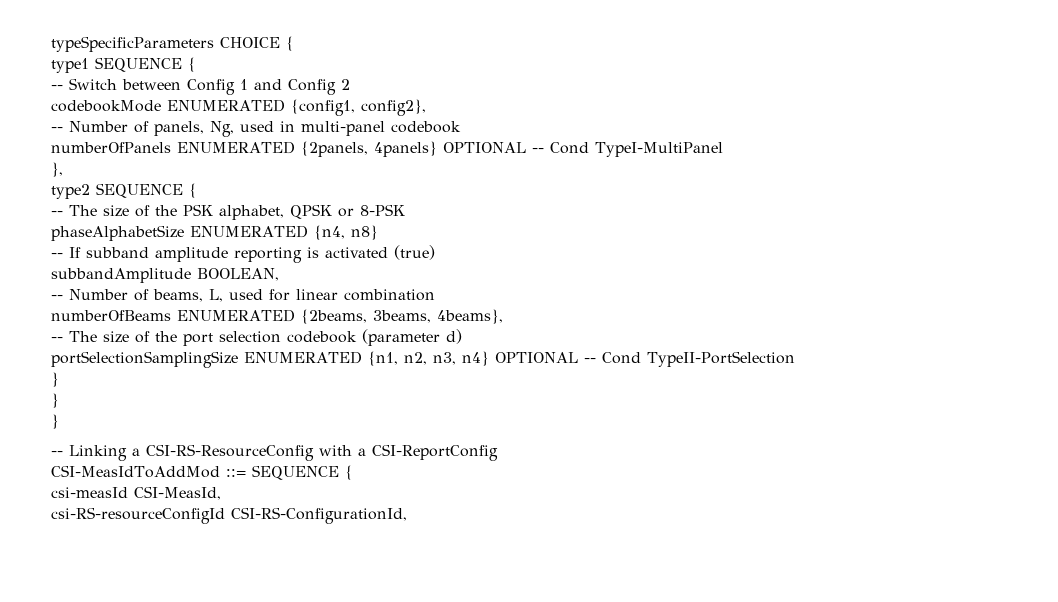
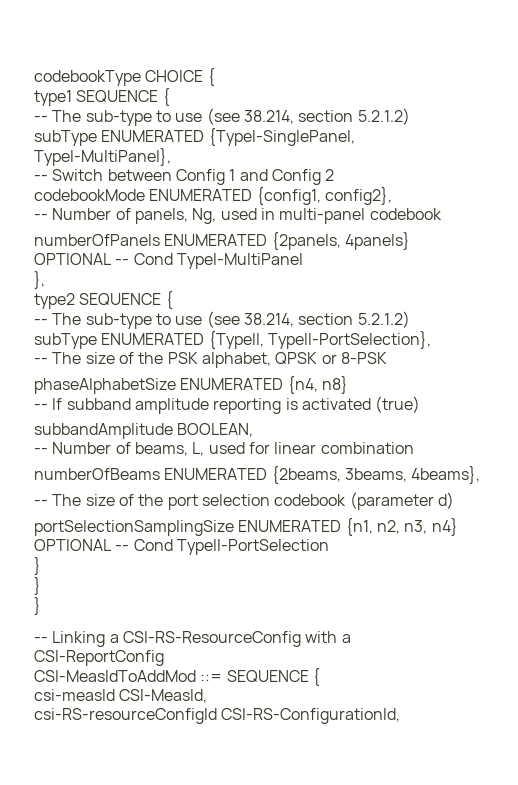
- typeSpecificParameters CHOICE {
+ codebookType CHOICE {
  type1 SEQUENCE {
+ -- The sub-type to use (see 38.214, section 5.2.1.2)
+ subType ENUMERATED {TypeI-SinglePanel, TypeI-MultiPanel},
  type2 SEQUENCE {
+ -- The sub-type to use (see 38.214, section 5.2.1.2)
+ subType ENUMERATED {TypeII, TypeII-PortSelection},

